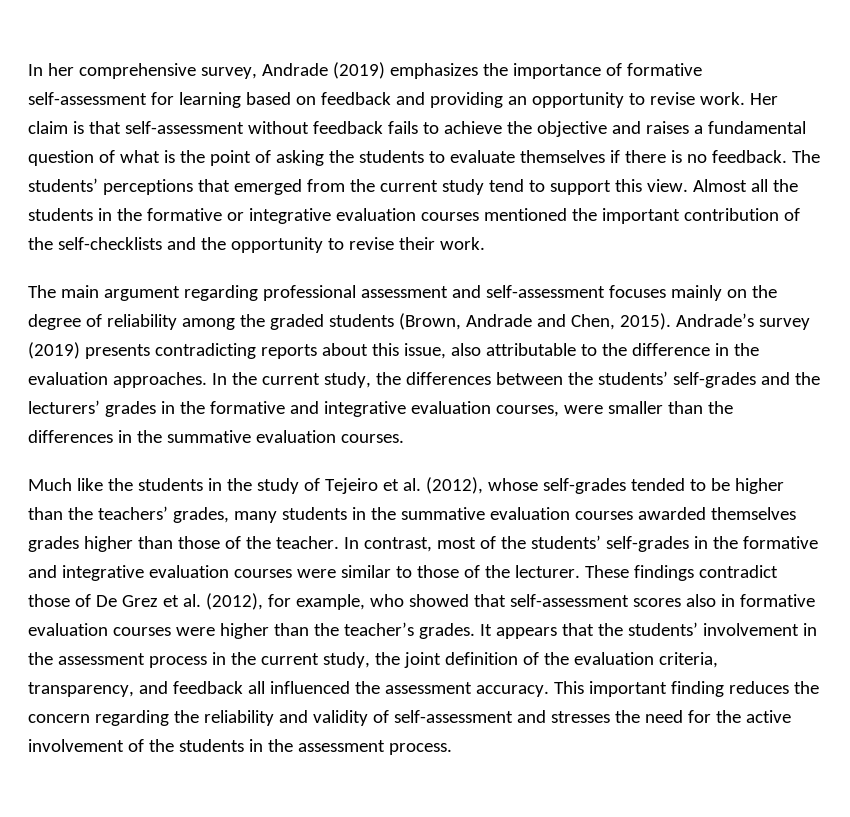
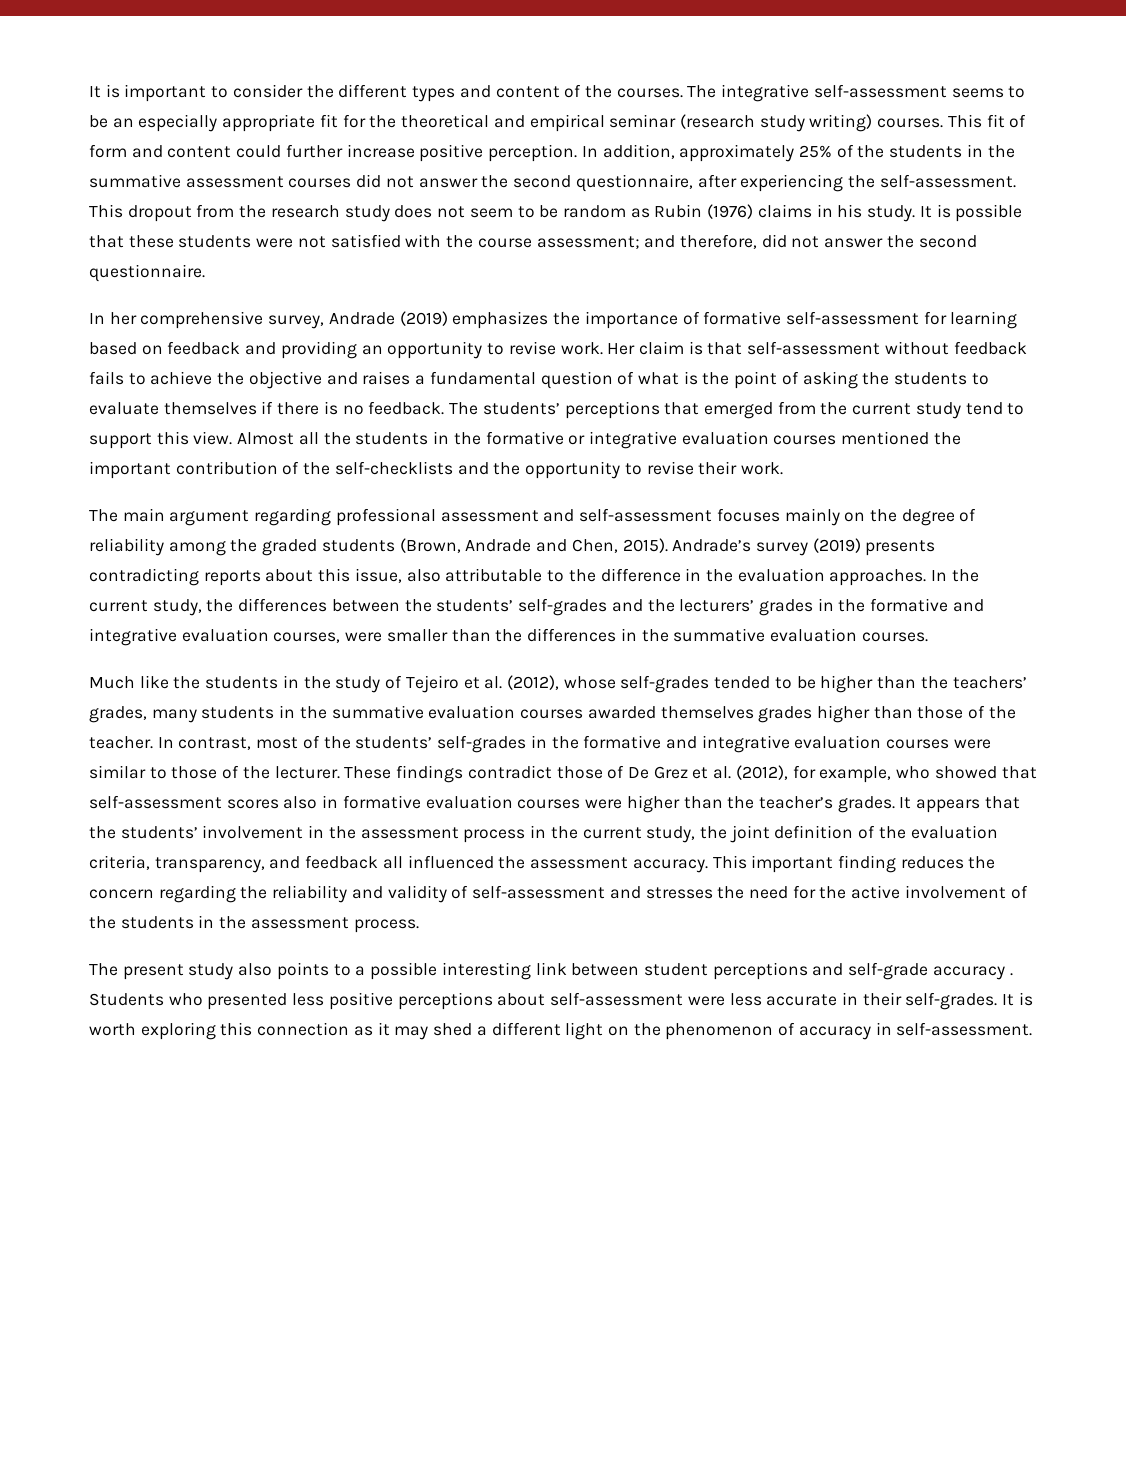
+ It is important to consider the different types and content of the courses. The integrative self-assessment seems to be an especially appropriate fit for the theoretical and empirical seminar (research study writing) courses. This fit of form and content could further increase positive perception. In addition, approximately 25% of the students in the summative assessment courses did not answer the second questionnaire, after experiencing the self-assessment. This dropout from the research study does not seem to be random as Rubin (1976) claims in his study. It is possible that these students were not satisfied with the course assessment; and therefore, did not answer the second questionnaire.
+ The present study also points to a possible interesting link between student perceptions and self-grade accuracy . Students who presented less positive perceptions about self-assessment were less accurate in their self-grades. It is worth exploring this connection as it may shed a different light on the phenomenon of accuracy in self-assessment.

